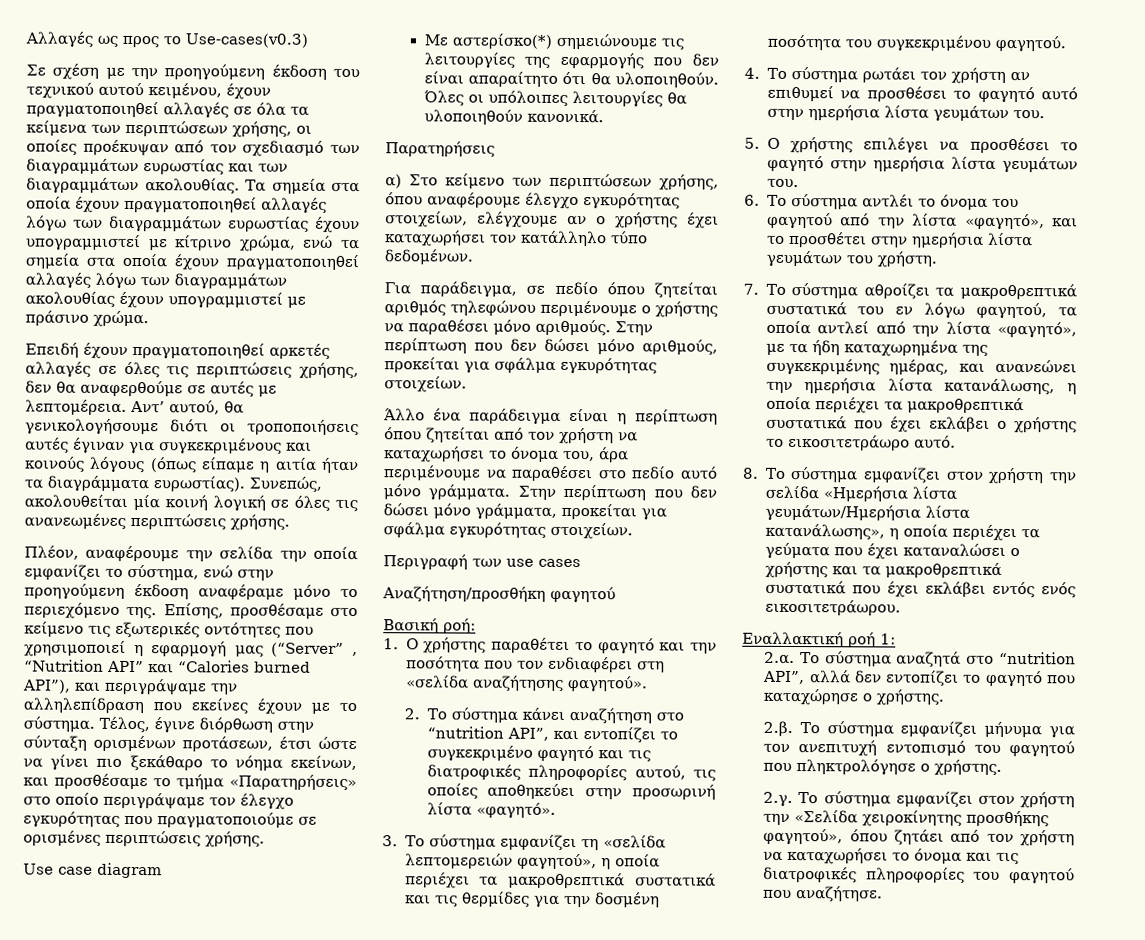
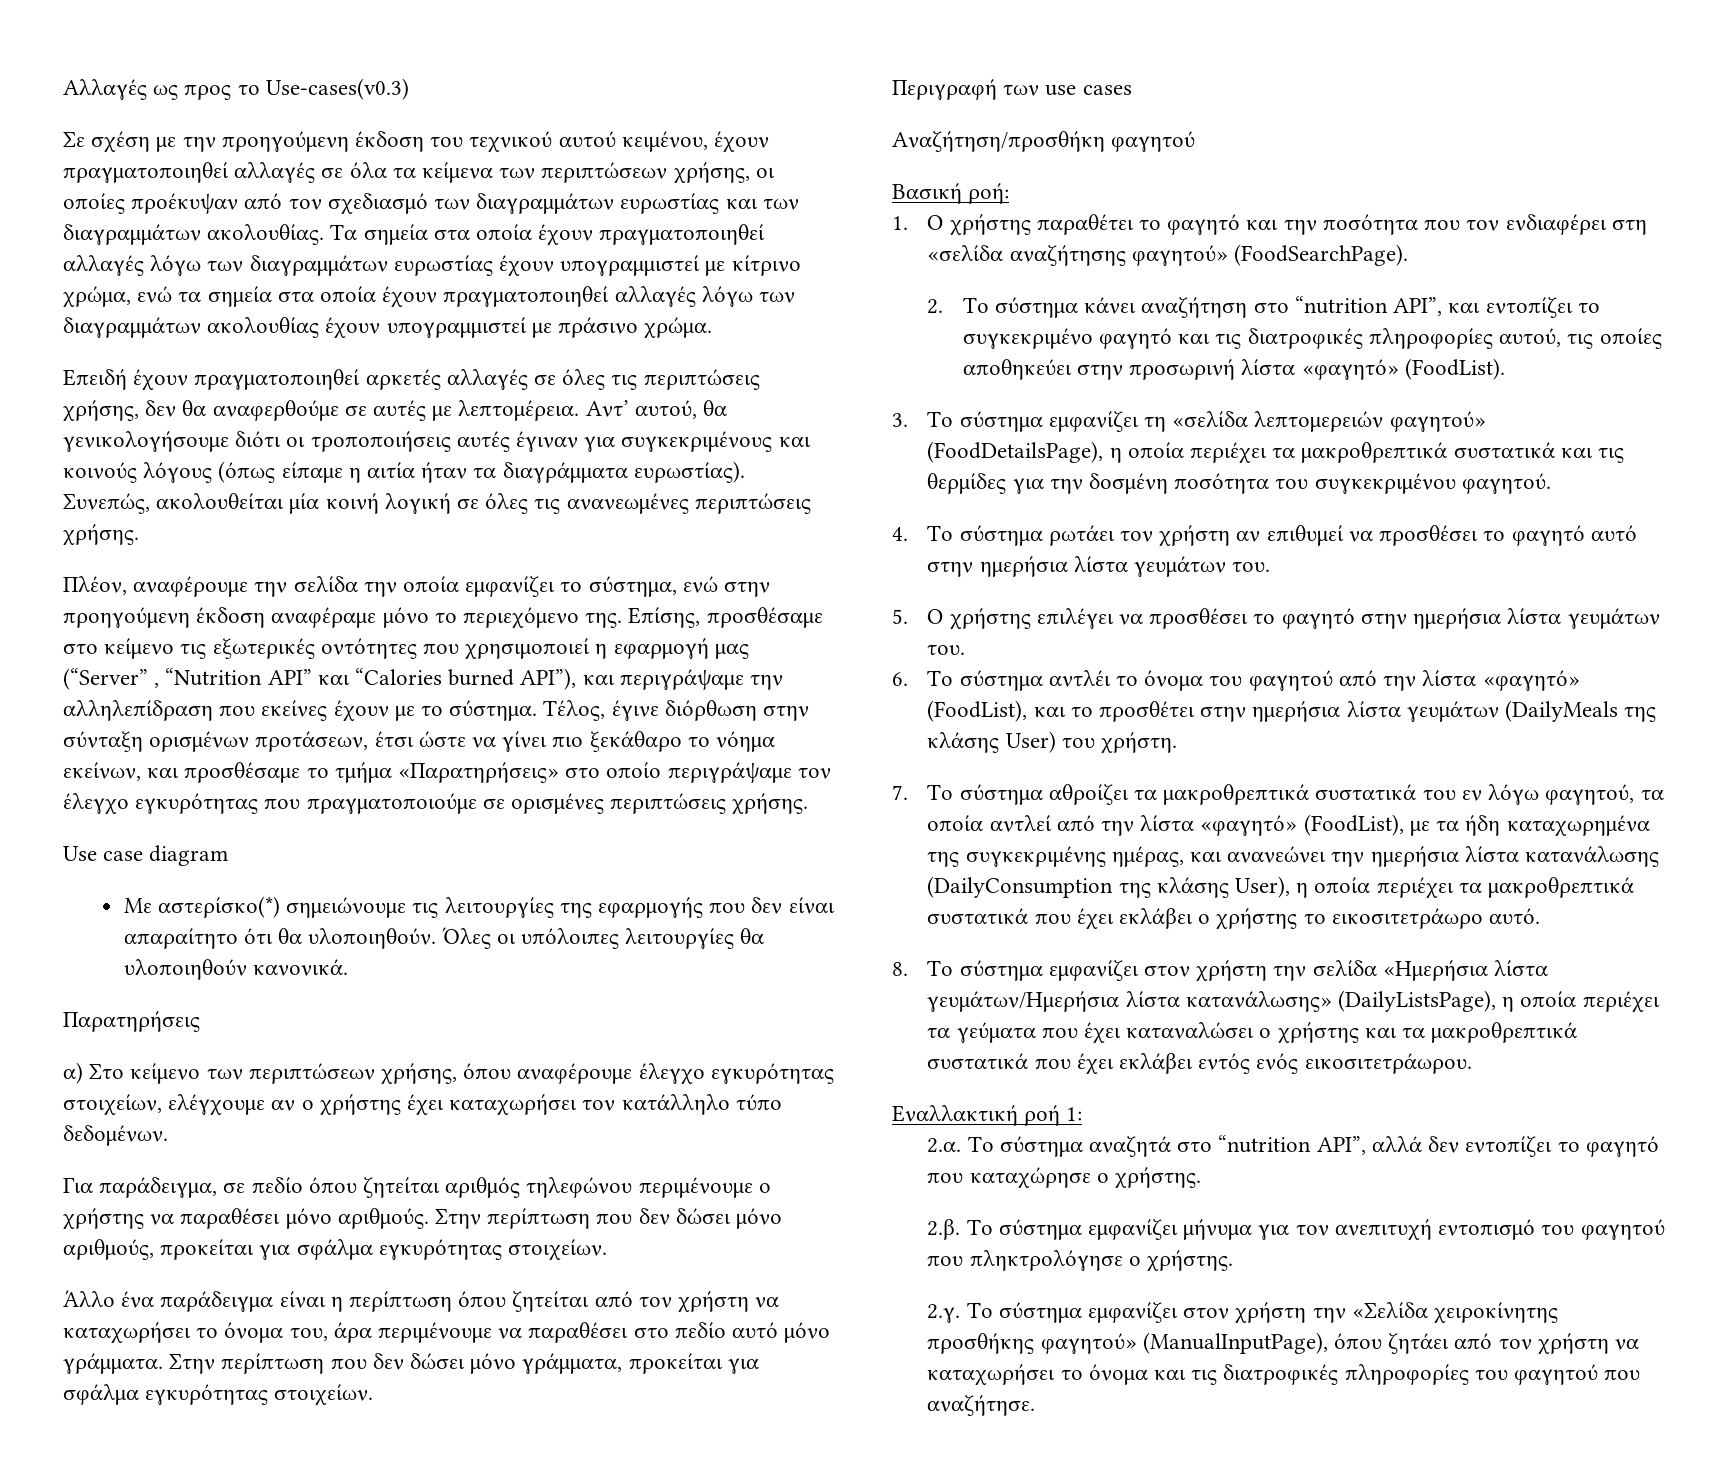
- 1. Ο χρήστης παραθέτει το φαγητό και την ποσότητα που τον ενδιαφέρει στη «σελίδα αναζήτησης φαγητού».
+ 1. Ο χρήστης παραθέτει το φαγητό και την ποσότητα που τον ενδιαφέρει στη «σελίδα αναζήτησης φαγητού» (FoodSearchPage).
- 2. Το σύστημα κάνει αναζήτηση στο “nutrition API”, και εντοπίζει το συγκεκριμένο φαγητό και τις διατροφικές πληροφορίες αυτού, τις οποίες αποθηκεύει στην προσωρινή λίστα «φαγητό».
+ 2. Το σύστημα κάνει αναζήτηση στο “nutrition API”, και εντοπίζει το συγκεκριμένο φαγητό και τις διατροφικές πληροφορίες αυτού, τις οποίες αποθηκεύει στην προσωρινή λίστα «φαγητό» (FoodList).
- 3. Το σύστημα εμφανίζει τη «σελίδα λεπτομερειών φαγητού», η οποία περιέχει τα μακροθρεπτικά συστατικά και τις θερμίδες για την δοσμένη ποσότητα του συγκεκριμένου φαγητού.
+ 3. Το σύστημα εμφανίζει τη «σελίδα λεπτομερειών φαγητού» (FoodDetailsPage), η οποία περιέχει τα μακροθρεπτικά συστατικά και τις θερμίδες για την δοσμένη ποσότητα του συγκεκριμένου φαγητού.
- 6. Το σύστημα αντλέι το όνομα του φαγητού από την λίστα «φαγητό», και το προσθέτει στην ημερήσια λίστα γευμάτων του χρήστη.
+ 6. Το σύστημα αντλέι το όνομα του φαγητού από την λίστα «φαγητό» (FoodList), και το προσθέτει στην ημερήσια λίστα γευμάτων (DailyMeals της κλάσης User) του χρήστη.
- 7. Το σύστημα αθροίζει τα μακροθρεπτικά συστατικά του εν λόγω φαγητού, τα οποία αντλεί από την λίστα «φαγητό», με τα ήδη καταχωρημένα της συγκεκριμένης ημέρας, και ανανεώνει την ημερήσια λίστα κατανάλωσης, η οποία περιέχει τα μακροθρεπτικά συστατικά που έχει εκλάβει ο χρήστης το εικοσιτετράωρο αυτό.
+ 7. Το σύστημα αθροίζει τα μακροθρεπτικά συστατικά του εν λόγω φαγητού, τα οποία αντλεί από την λίστα «φαγητό» (FoodList), με τα ήδη καταχωρημένα της συγκεκριμένης ημέρας, και ανανεώνει την ημερήσια λίστα κατανάλωσης (DailyConsumption της κλάσης User), η οποία περιέχει τα μακροθρεπτικά συστατικά που έχει εκλάβει ο χρήστης το εικοσιτετράωρο αυτό.
- 8. Το σύστημα εμφανίζει στον χρήστη την σελίδα «Ημερήσια λίστα γευμάτων/Ημερήσια λίστα κατανάλωσης», η οποία περιέχει τα γεύματα που έχει καταναλώσει ο χρήστης και τα μακροθρεπτικά συστατικά που έχει εκλάβει εντός ενός εικοσιτετράωρου.
+ 8. Το σύστημα εμφανίζει στον χρήστη την σελίδα «Ημερήσια λίστα γευμάτων/Ημερήσια λίστα κατανάλωσης» (DailyListsPage), η οποία περιέχει τα γεύματα που έχει καταναλώσει ο χρήστης και τα μακροθρεπτικά συστατικά που έχει εκλάβει εντός ενός εικοσιτετράωρου.
- 2.γ. Το σύστημα εμφανίζει στον χρήστη την «Σελίδα χειροκίνητης προσθήκης φαγητού», όπου ζητάει από τον χρήστη να καταχωρήσει το όνομα και τις διατροφικές πληροφορίες του φαγητού που αναζήτησε.
+ 2.γ. Το σύστημα εμφανίζει στον χρήστη την «Σελίδα χειροκίνητης προσθήκης φαγητού» (ManualInputPage), όπου ζητάει από τον χρήστη να καταχωρήσει το όνομα και τις διατροφικές πληροφορίες του φαγητού που αναζήτησε.

